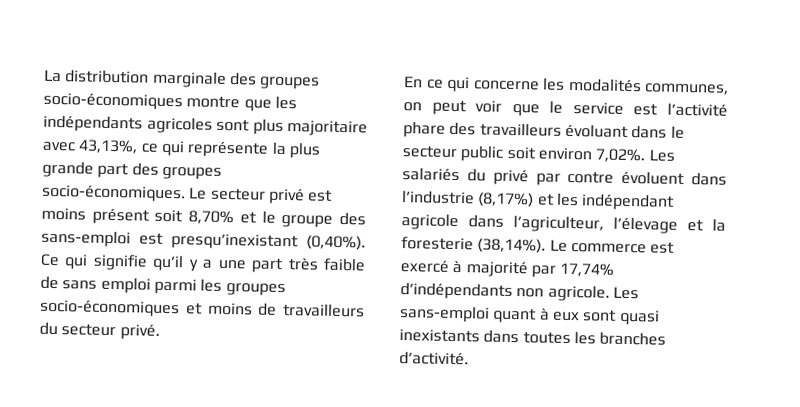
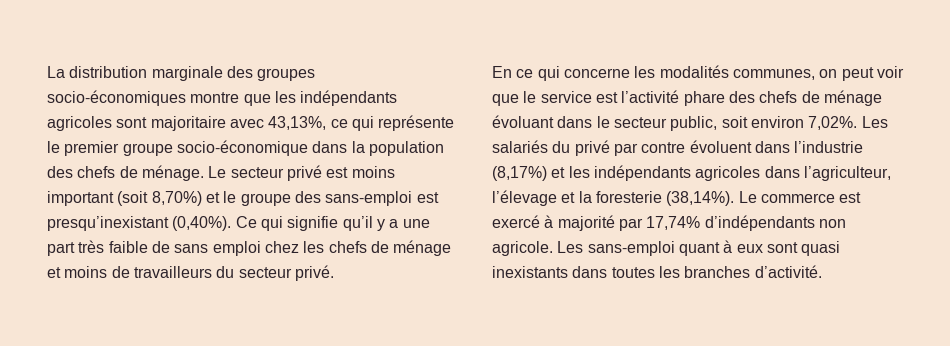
- La distribution marginale des groupes socio-économiques montre que les indépendants agricoles sont plus majoritaire avec 43,13%, ce qui représente la plus grande part des groupes socio-économiques.
+ La distribution marginale des groupes socio-économiques montre que les indépendants agricoles sont majoritaire avec 43,13%, ce qui représente le premier groupe socio-économique dans la population des chefs de ménage.
- Le secteur privé est moins présent soit 8,70% et le groupe des sans-emploi est presqu’inexistant (0,40%).
+ Le secteur privé est moins important (soit 8,70%) et le groupe des sans-emploi est presqu’inexistant (0,40%).
- Ce qui signifie qu’il y a une part très faible de sans emploi parmi les groupes socio-économiques et moins de travailleurs du secteur privé.
+ Ce qui signifie qu’il y a une part très faible de sans emploi chez les chefs de ménage et moins de travailleurs du secteur privé.
- En ce qui concerne les modalités communes, on peut voir que le service est l’activité phare des travailleurs évoluant dans le secteur public soit environ 7,02%.
+ En ce qui concerne les modalités communes, on peut voir que le service est l’activité phare des chefs de ménage évoluant dans le secteur public, soit environ 7,02%.
- Les salariés du privé par contre évoluent dans l’industrie (8,17%) et les indépendant agricole dans l’agriculteur, l’élevage et la foresterie (38,14%).
+ Les salariés du privé par contre évoluent dans l’industrie (8,17%) et les indépendants agricoles dans l’agriculteur, l’élevage et la foresterie (38,14%).

